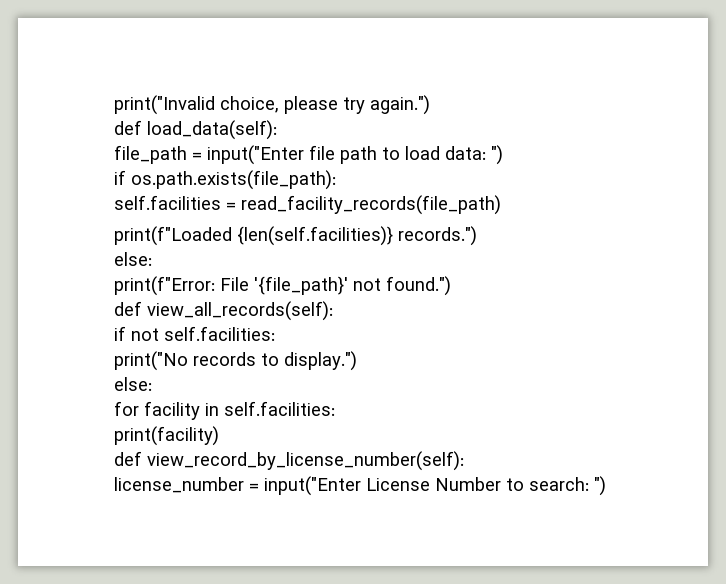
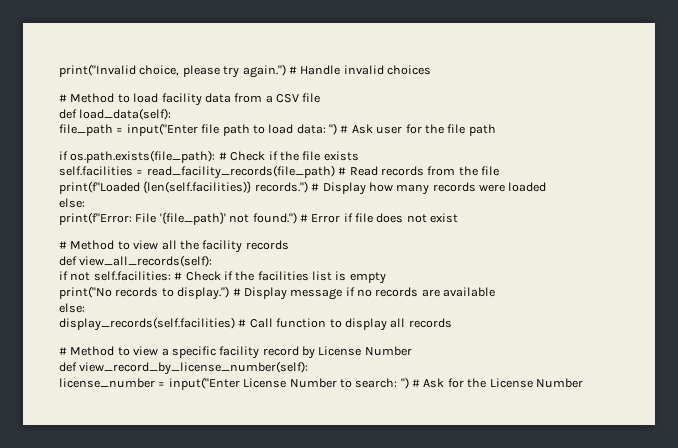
+ # Handle invalid choices
+ # Method to load facility data from a CSV file
- file_path = input("Enter file path to load data: ")
- if os.path.exists(file_path):
- self.facilities = read_facility_records(file_path)
- print(f"Loaded {len(self.facilities)} records.")
+ file_path = input("Enter file path to load data: ") # Ask user for the file path
+ if os.path.exists(file_path): # Check if the file exists
+ self.facilities = read_facility_records(file_path) # Read records from the file
+ print(f"Loaded {len(self.facilities)} records.") # Display how many records were loaded
+ # Error if file does not exist
+ # Method to view all the facility records
- if not self.facilities:
- print("No records to display.")
+ if not self.facilities: # Check if the facilities list is empty
+ print("No records to display.") # Display message if no records are available
  else:
- for facility in self.facilities:
- print(facility)
+ display_records(self.facilities) # Call function to display all records
+ # Method to view a specific facility record by License Number
- license_number = input("Enter License Number to search: ")
+ license_number = input("Enter License Number to search: ") # Ask for the License Number

